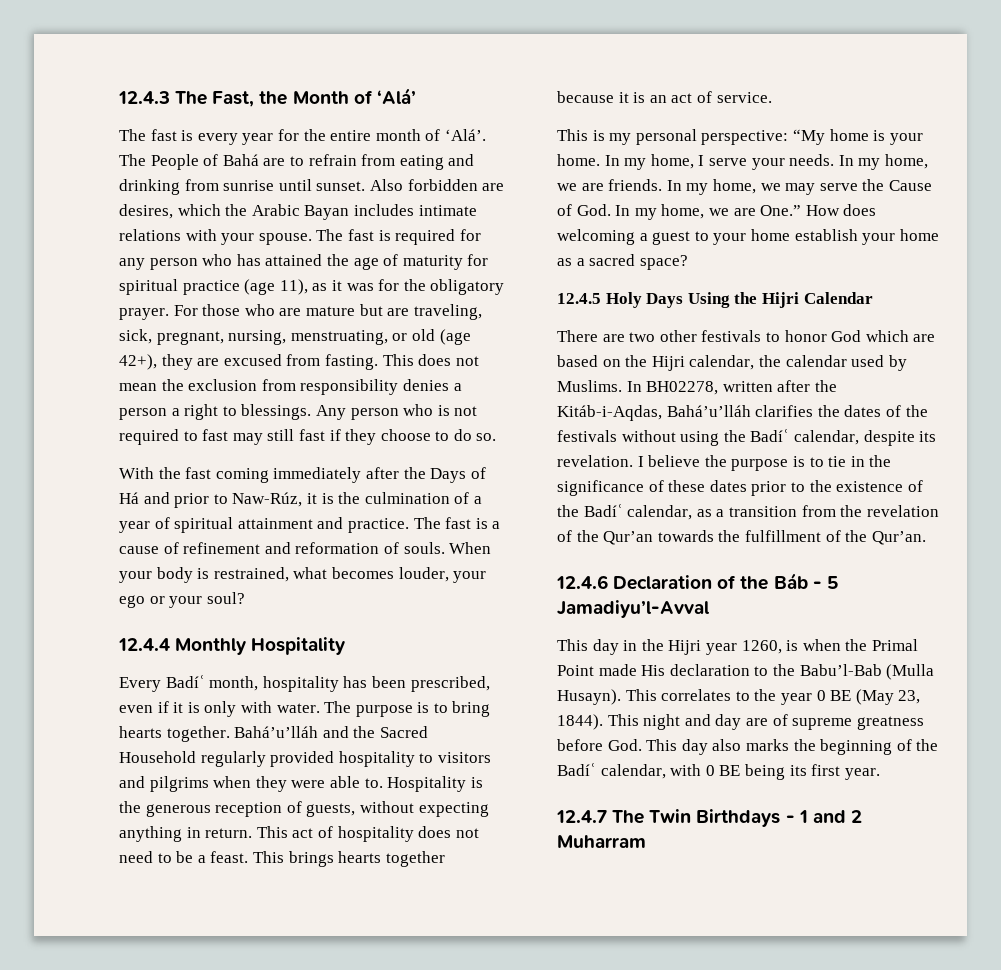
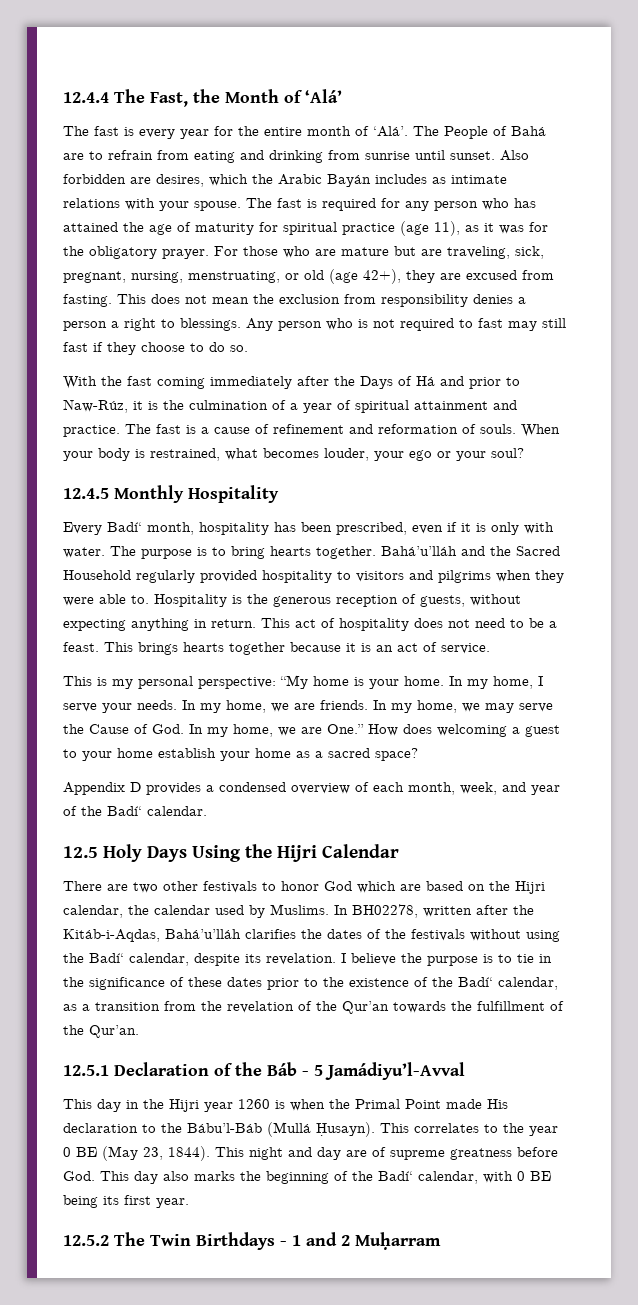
- 12.4.3 The Fast, the Month of ‘Alá’
+ 12.4.4 The Fast, the Month of ‘Alá’
- Also forbidden are desires, which the Arabic Bayan includes intimate relations with your spouse.
+ Also forbidden are desires, which the Arabic Bayán includes as intimate relations with your spouse.
- 12.4.4 Monthly Hospitality
+ 12.4.5 Monthly Hospitality
- Every Badíʿ month, hospitality has been prescribed, even if it is only with water.
+ Every Badí‘ month, hospitality has been prescribed, even if it is only with water.
- 12.4.5 Holy Days Using the Hijri Calendar
+ Appendix D provides a condensed overview of each month, week, and year of the Badí‘ calendar.
+ 12.5 Holy Days Using the Hijri Calendar
- In BH02278, written after the Kitáb-i-Aqdas, Bahá’u’lláh clarifies the dates of the festivals without using the Badíʿ calendar, despite its revelation.
+ In BH02278, written after the Kitáb-i-Aqdas, Bahá’u’lláh clarifies the dates of the festivals without using the Badí‘ calendar, despite its revelation.
- I believe the purpose is to tie in the significance of these dates prior to the existence of the Badíʿ calendar, as a transition from the revelation of the Qur’an towards the fulfillment of the Qur’an.
+ I believe the purpose is to tie in the significance of these dates prior to the existence of the Badí‘ calendar, as a transition from the revelation of the Qur’an towards the fulfillment of the Qur’an.
- 12.4.6 Declaration of the Báb - 5 Jamadiyu’l-Avval
+ 12.5.1 Declaration of the Báb - 5 Jamádiyu’l-Avval
- This day in the Hijri year 1260, is when the Primal Point made His declaration to the Babu’l-Bab (Mulla Husayn).
+ This day in the Hijri year 1260 is when the Primal Point made His declaration to the Bábu’l-Báb (Mullá Ḥusayn).
- This night and day are of supreme greatness before God. This day also marks the beginning of the Badíʿ calendar, with 0 BE being its first year.
+ This night and day are of supreme greatness before God. This day also marks the beginning of the Badí‘ calendar, with 0 BE being its first year.
- 12.4.7 The Twin Birthdays - 1 and 2 Muharram
+ 12.5.2 The Twin Birthdays - 1 and 2 Muḥarram

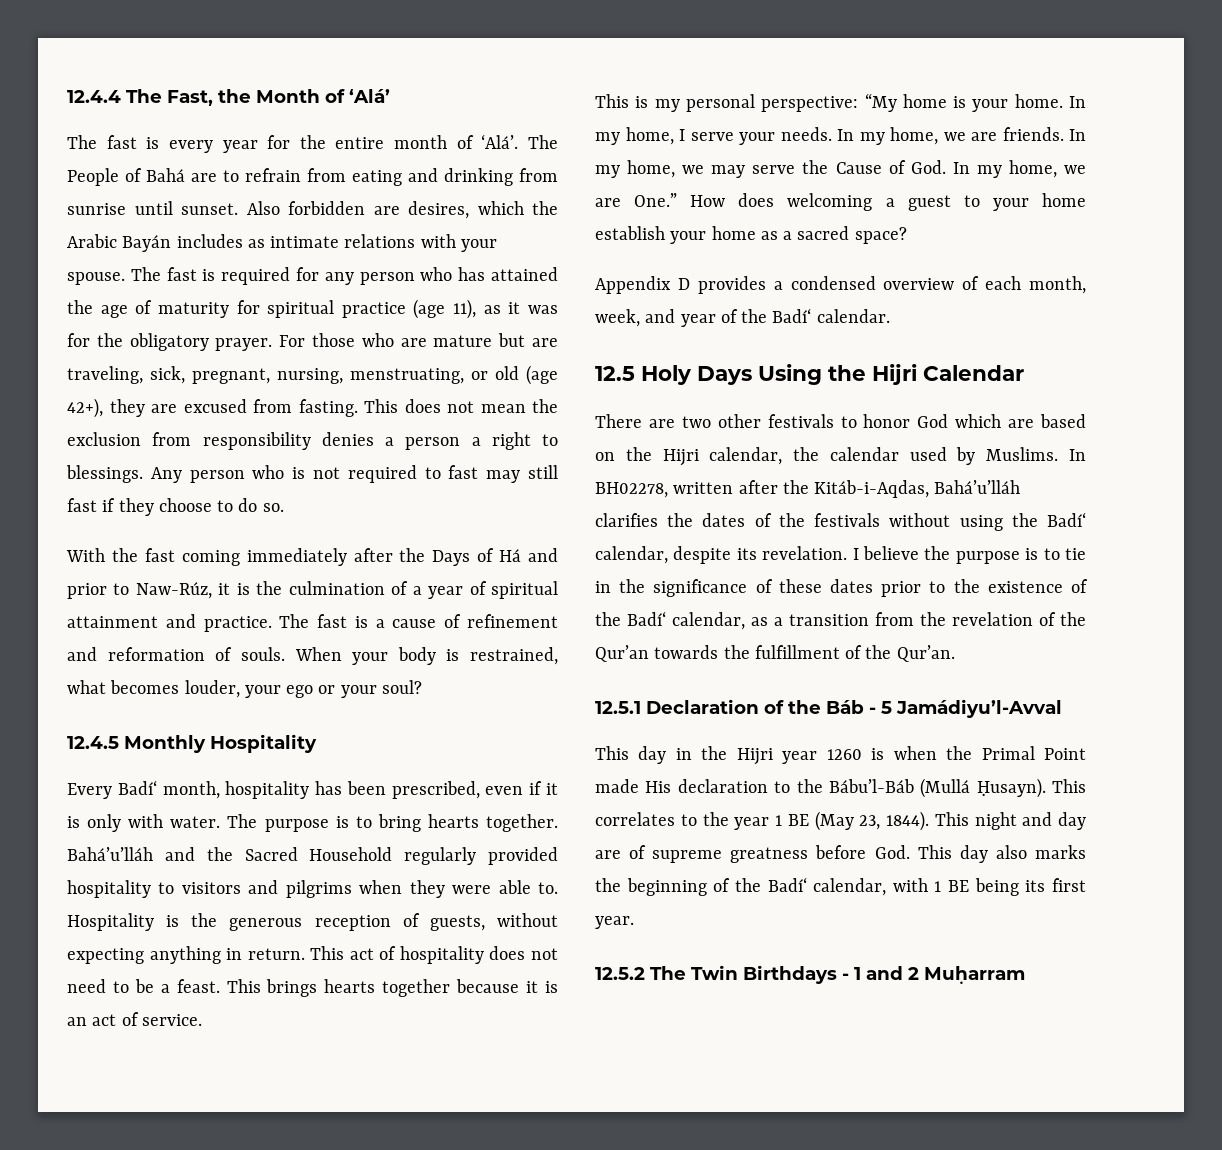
- This correlates to the year 0 BE (May 23, 1844).
+ This correlates to the year 1 BE (May 23, 1844).
- This night and day are of supreme greatness before God. This day also marks the beginning of the Badí‘ calendar, with 0 BE being its first year.
+ This night and day are of supreme greatness before God. This day also marks the beginning of the Badí‘ calendar, with 1 BE being its first year.

